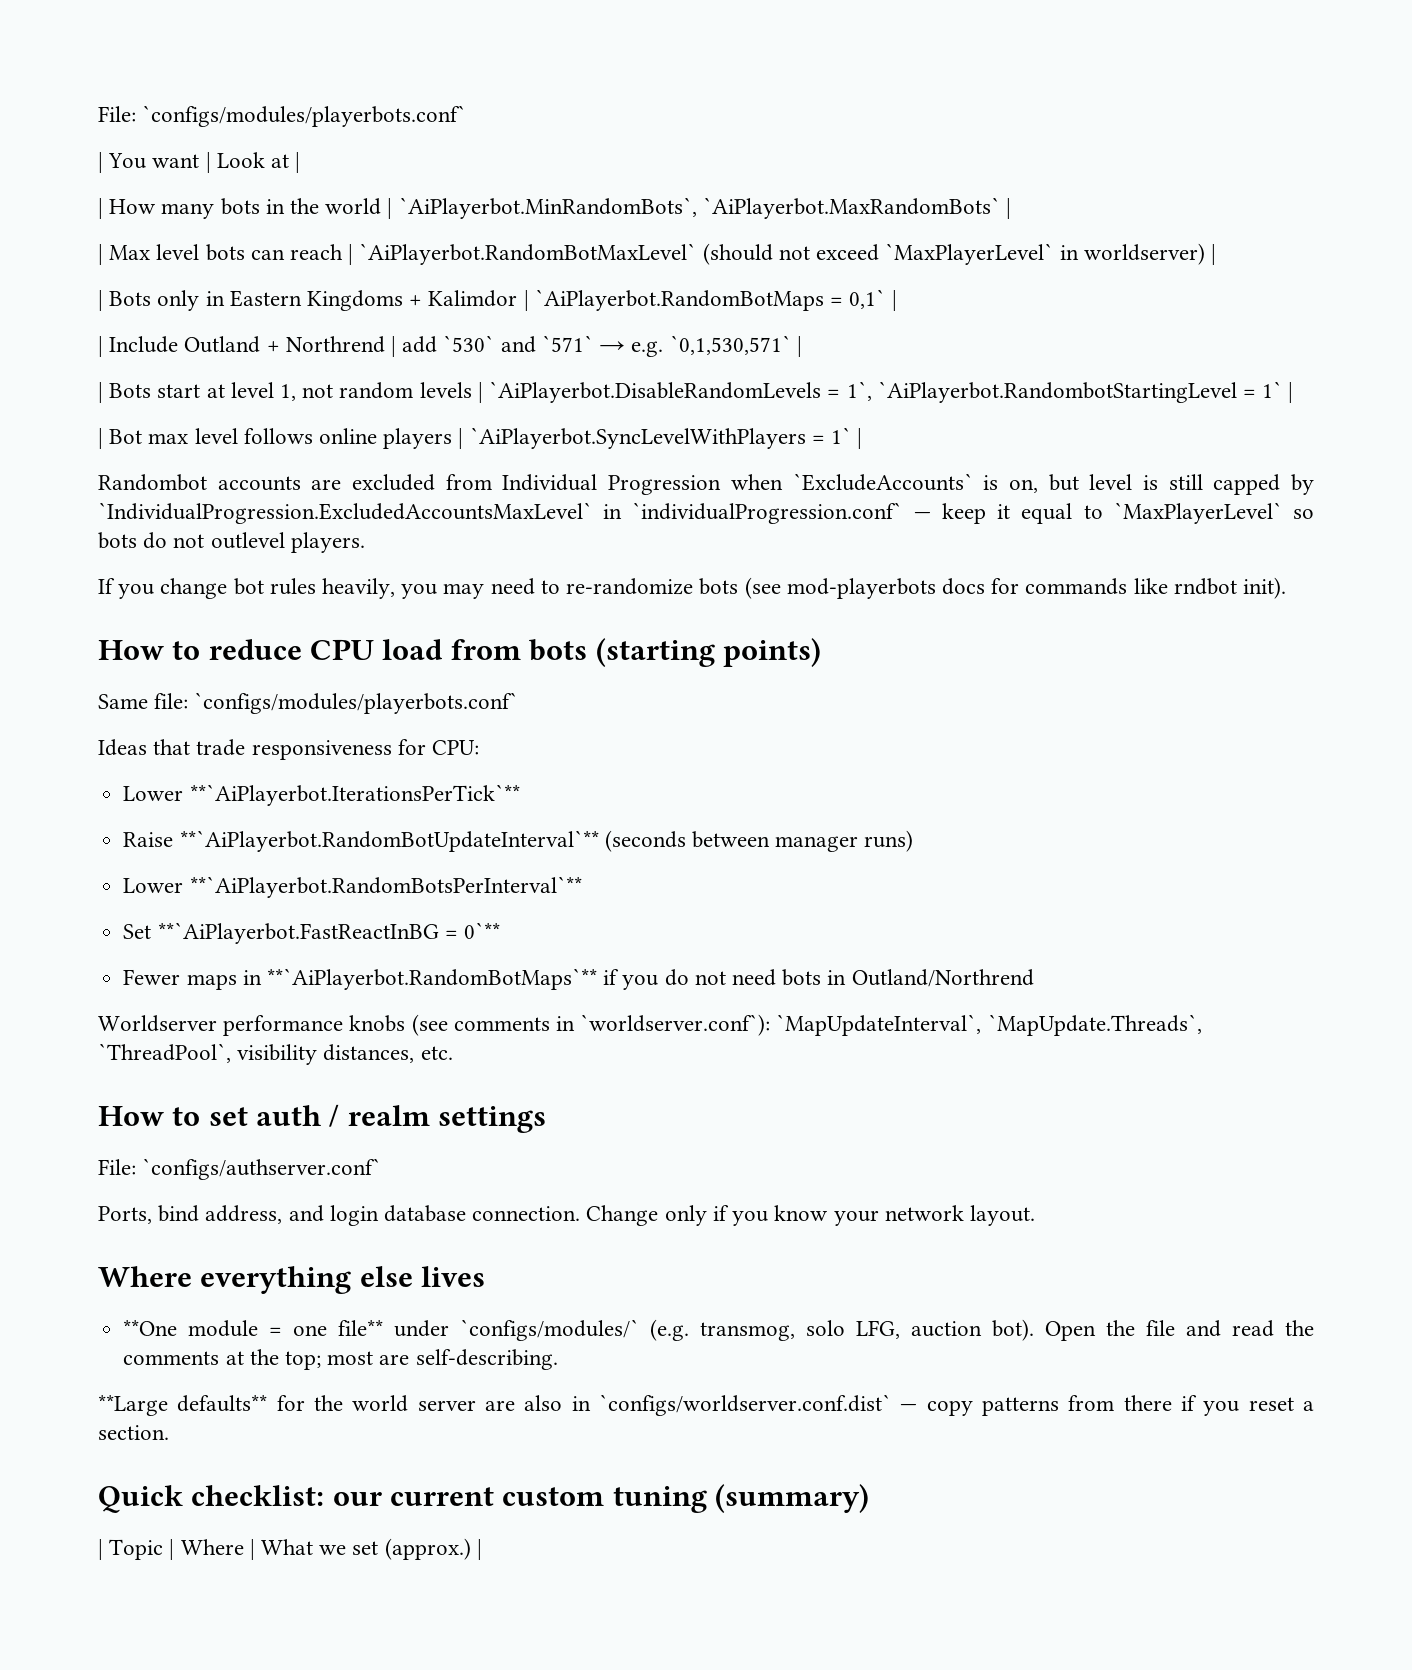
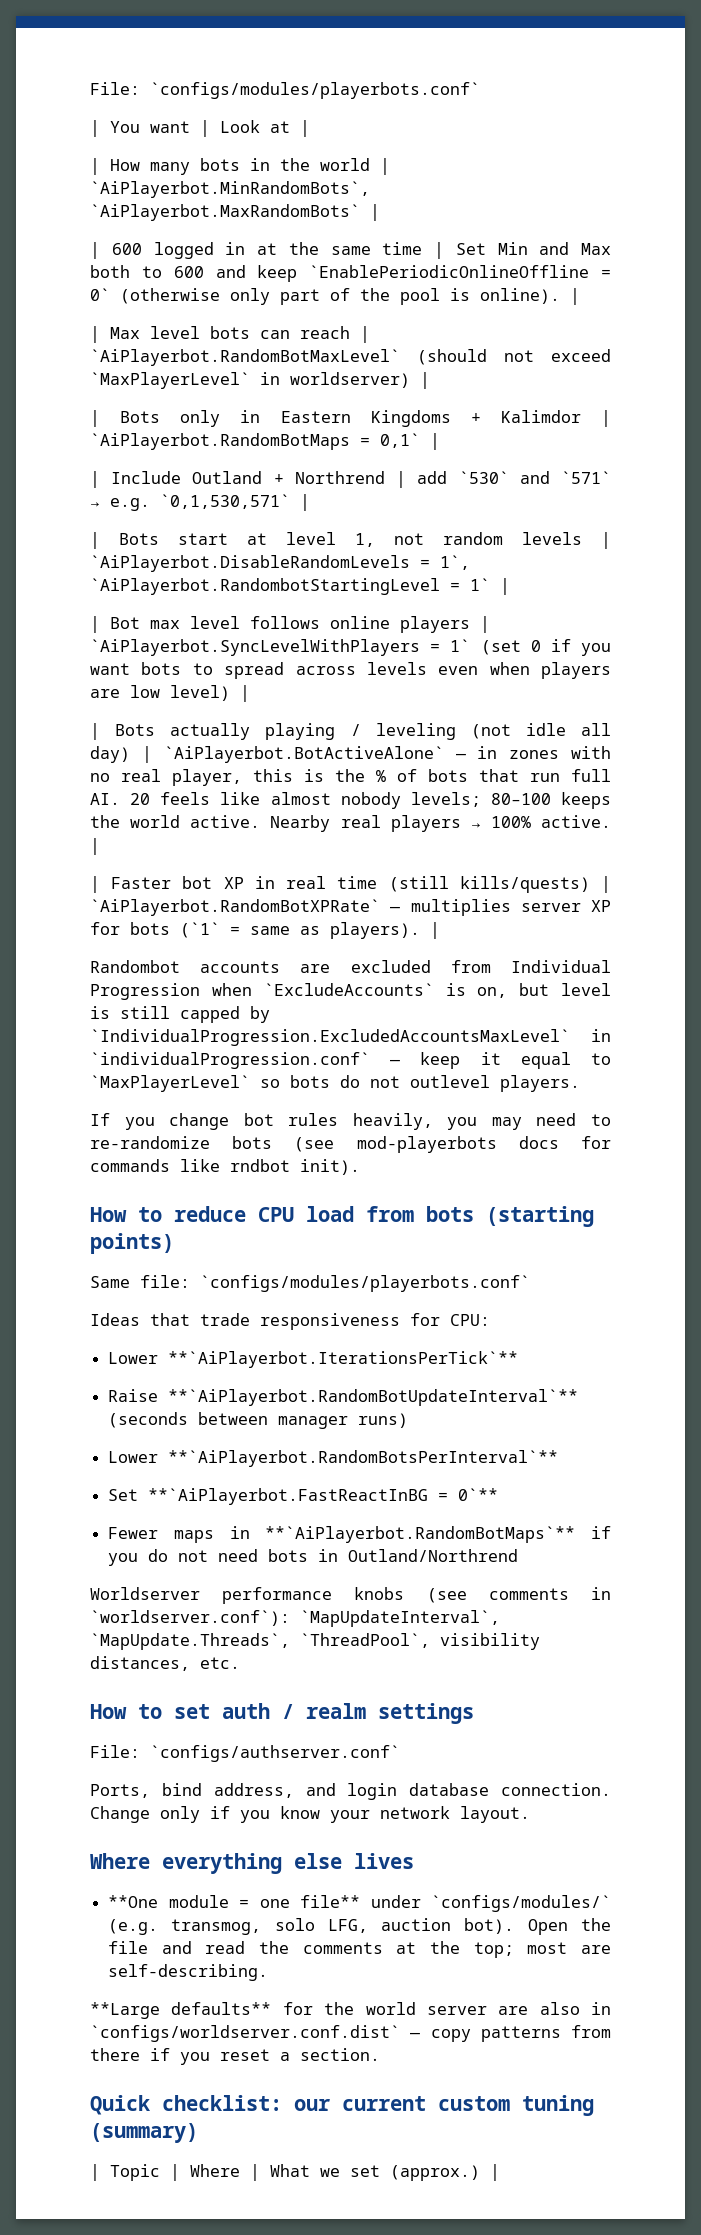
+ | 600 logged in at the same time | Set Min and Max both to 600 and keep `EnablePeriodicOnlineOffline = 0` (otherwise only part of the pool is online). |
- | Bot max level follows online players | `AiPlayerbot.SyncLevelWithPlayers = 1` |
+ | Bot max level follows online players | `AiPlayerbot.SyncLevelWithPlayers = 1` (set 0 if you want bots to spread across levels even when players are low level) |
+ | Bots actually playing / leveling (not idle all day) | `AiPlayerbot.BotActiveAlone` — in zones with no real player, this is the % of bots that run full AI. 20 feels like almost nobody levels; 80–100 keeps the world active. Nearby real players → 100% active. |
+ | Faster bot XP in real time (still kills/quests) | `AiPlayerbot.RandomBotXPRate` — multiplies server XP for bots (`1` = same as players). |

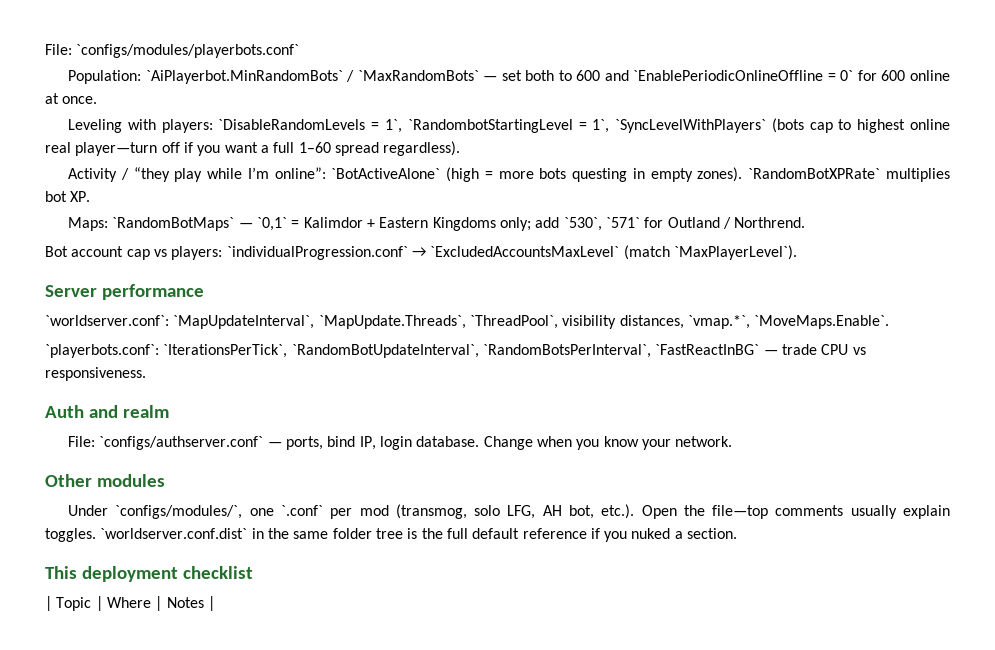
- | You want | Look at |
- | How many bots in the world | `AiPlayerbot.MinRandomBots`, `AiPlayerbot.MaxRandomBots` |
- | 600 logged in at the same time | Set Min and Max both to 600 and keep `EnablePeriodicOnlineOffline = 0` (otherwise only part of the pool is online). |
- | Max level bots can reach | `AiPlayerbot.RandomBotMaxLevel` (should not exceed `MaxPlayerLevel` in worldserver) |
- | Bots only in Eastern Kingdoms + Kalimdor | `AiPlayerbot.RandomBotMaps = 0,1` |
- | Include Outland + Northrend | add `530` and `571` → e.g. `0,1,530,571` |
- | Bots start at level 1, not random levels | `AiPlayerbot.DisableRandomLevels = 1`, `AiPlayerbot.RandombotStartingLevel = 1` |
- | Bot max level follows online players | `AiPlayerbot.SyncLevelWithPlayers = 1` (set 0 if you want bots to spread across levels even when players are low level) |
- | Bots actually playing / leveling (not idle all day) | `AiPlayerbot.BotActiveAlone` — in zones with no real player, this is the % of bots that run full AI. 20 feels like almost nobody levels; 80–100 keeps the world active. Nearby real players → 100% active. |
- | Faster bot XP in real time (still kills/quests) | `AiPlayerbot.RandomBotXPRate` — multiplies server XP for bots (`1` = same as players). |
- Randombot accounts are excluded from Individual Progression when `ExcludeAccounts` is on, but level is still capped by `IndividualProgression.ExcludedAccountsMaxLevel` in `individualProgression.conf` — keep it equal to `MaxPlayerLevel` so bots do not outlevel players.
- If you change bot rules heavily, you may need to re-randomize bots (see mod-playerbots docs for commands like rndbot init).
- How to reduce CPU load from bots (starting points)
- Same file: `configs/modules/playerbots.conf`
- Ideas that trade responsiveness for CPU:
- Lower **`AiPlayerbot.IterationsPerTick`**
- Raise **`AiPlayerbot.RandomBotUpdateInterval`** (seconds between manager runs)
- Lower **`AiPlayerbot.RandomBotsPerInterval`**
- Set **`AiPlayerbot.FastReactInBG = 0`**
- Fewer maps in **`AiPlayerbot.RandomBotMaps`** if you do not need bots in Outland/Northrend
- Worldserver performance knobs (see comments in `worldserver.conf`): `MapUpdateInterval`, `MapUpdate.Threads`, `ThreadPool`, visibility distances, etc.
- How to set auth / realm settings
+ Population: `AiPlayerbot.MinRandomBots` / `MaxRandomBots` — set both to 600 and `EnablePeriodicOnlineOffline = 0` for 600 online at once.
+ Leveling with players: `DisableRandomLevels = 1`, `RandombotStartingLevel = 1`, `SyncLevelWithPlayers` (bots cap to highest online real player—turn off if you want a full 1–60 spread regardless).
+ Activity / “they play while I’m online”: `BotActiveAlone` (high = more bots questing in empty zones). `RandomBotXPRate` multiplies bot XP.
+ Maps: `RandomBotMaps` — `0,1` = Kalimdor + Eastern Kingdoms only; add `530`, `571` for Outland / Northrend.
+ Bot account cap vs players: `individualProgression.conf` → `ExcludedAccountsMaxLevel` (match `MaxPlayerLevel`).
+ Server performance
+ `worldserver.conf`: `MapUpdateInterval`, `MapUpdate.Threads`, `ThreadPool`, visibility distances, `vmap.*`, `MoveMaps.Enable`.
+ `playerbots.conf`: `IterationsPerTick`, `RandomBotUpdateInterval`, `RandomBotsPerInterval`, `FastReactInBG` — trade CPU vs responsiveness.
+ Auth and realm
- File: `configs/authserver.conf`
- Ports, bind address, and login database connection. Change only if you know your network layout.
- Where everything else lives
- **One module = one file** under `configs/modules/` (e.g. transmog, solo LFG, auction bot). Open the file and read the comments at the top; most are self-describing.
- **Large defaults** for the world server are also in `configs/worldserver.conf.dist` — copy patterns from there if you reset a section.
+ File: `configs/authserver.conf` — ports, bind IP, login database. Change when you know your network.
+ Other modules
+ Under `configs/modules/`, one `.conf` per mod (transmog, solo LFG, AH bot, etc.). Open the file—top comments usually explain toggles. `worldserver.conf.dist` in the same folder tree is the full default reference if you nuked a section.
- Quick checklist: our current custom tuning (summary)
+ This deployment checklist
- | Topic | Where | What we set (approx.) |
+ | Topic | Where | Notes |

